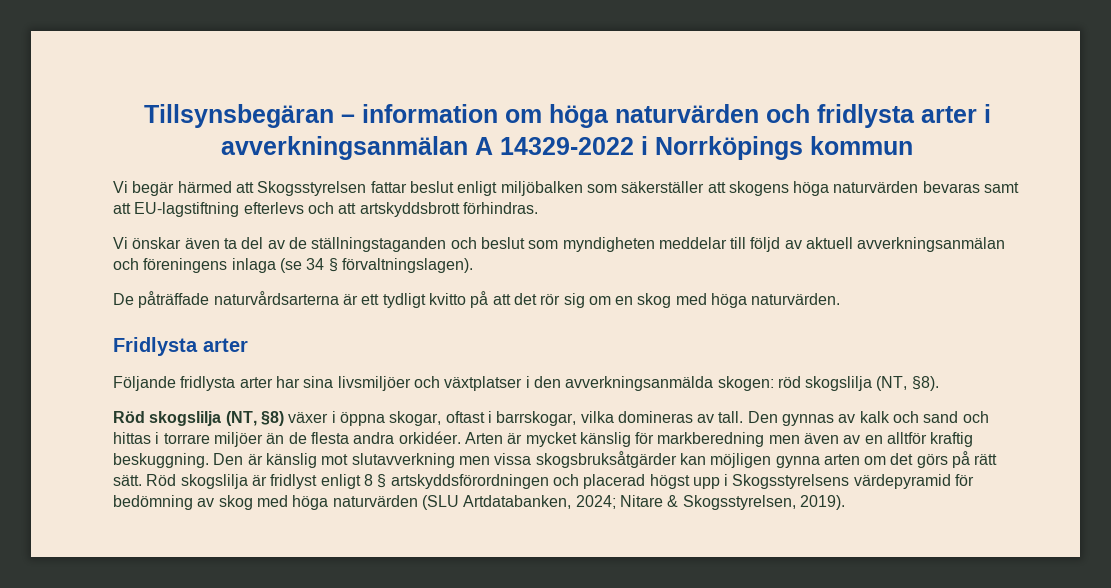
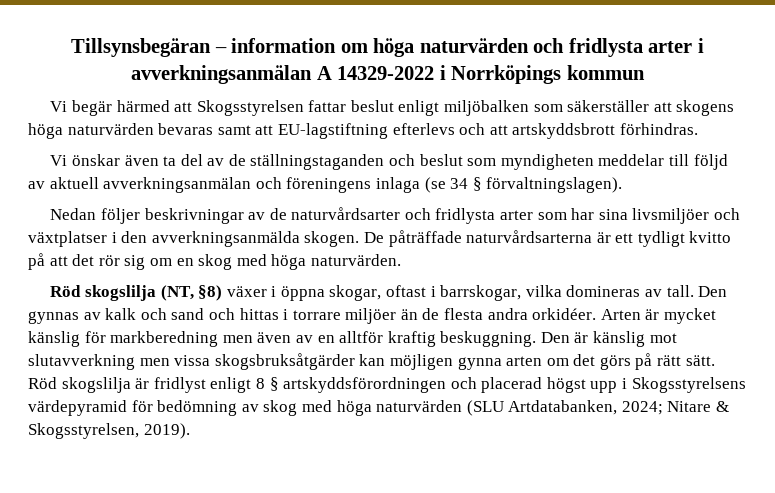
+ Nedan följer beskrivningar av de naturvårdsarter och fridlysta arter som har sina livsmiljöer och växtplatser i den avverkningsanmälda skogen.
- Fridlysta arter
- Följande fridlysta arter har sina livsmiljöer och växtplatser i den avverkningsanmälda skogen: röd skogslilja (NT, §8).

